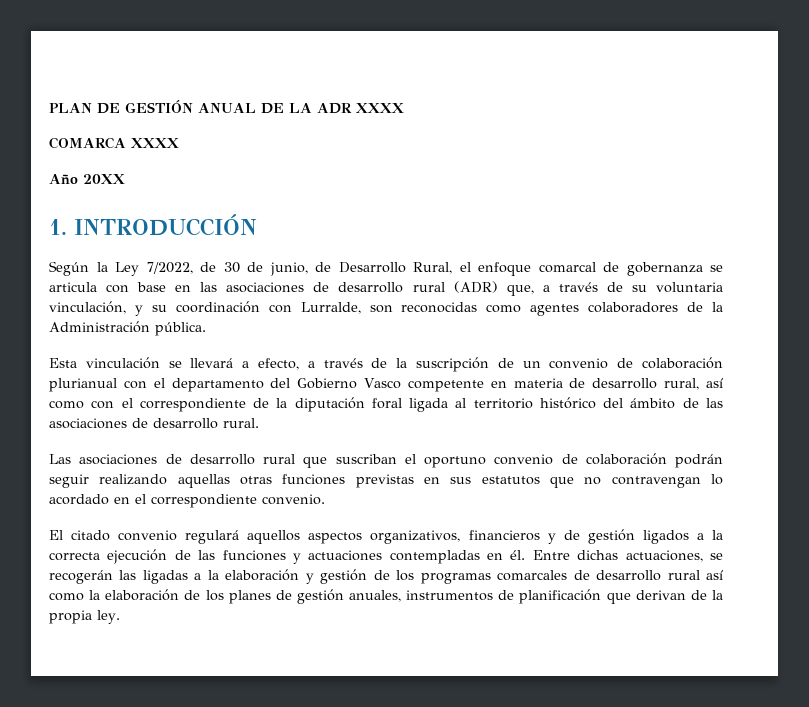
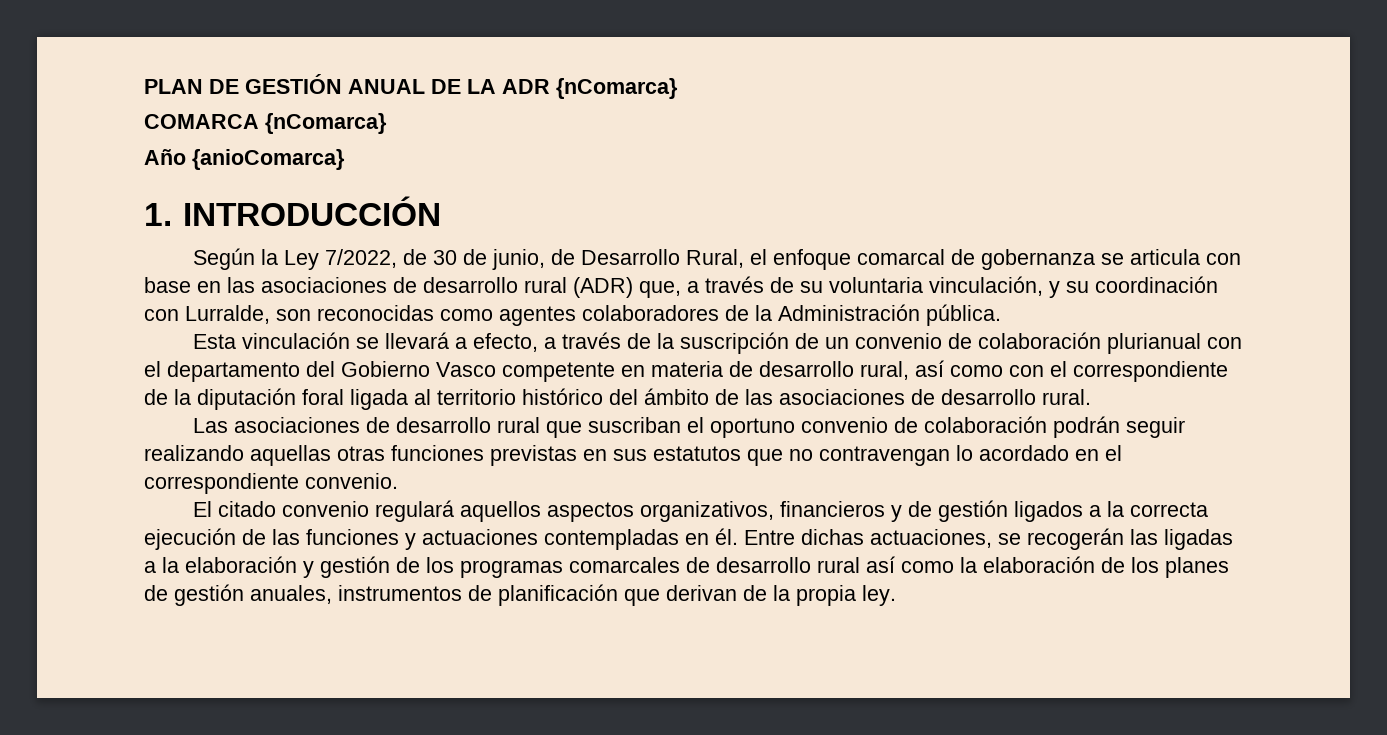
- PLAN DE GESTIÓN ANUAL DE LA ADR XXXX
+ PLAN DE GESTIÓN ANUAL DE LA ADR {nComarca}
- COMARCA XXXX
+ COMARCA {nComarca}
- Año 20XX
+ Año {anioComarca}

